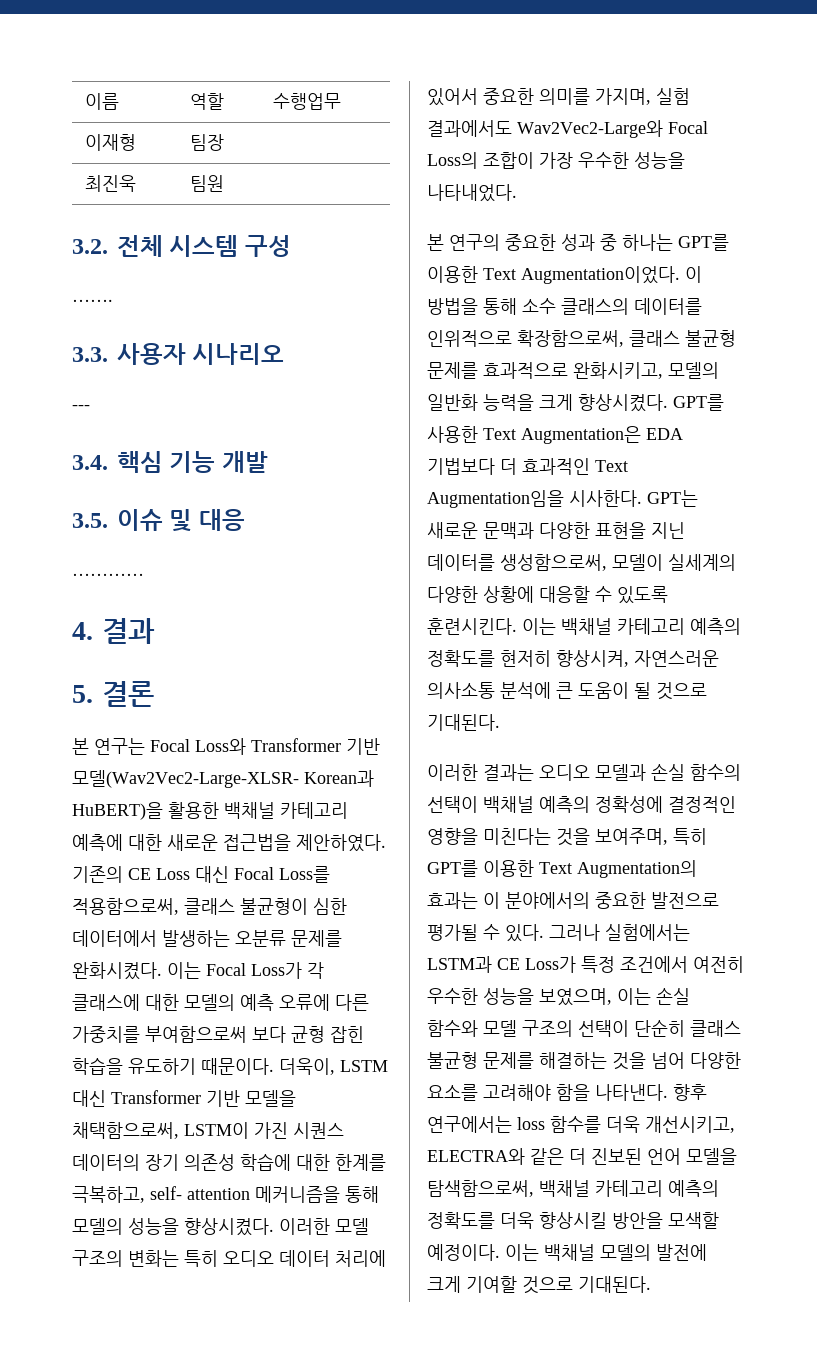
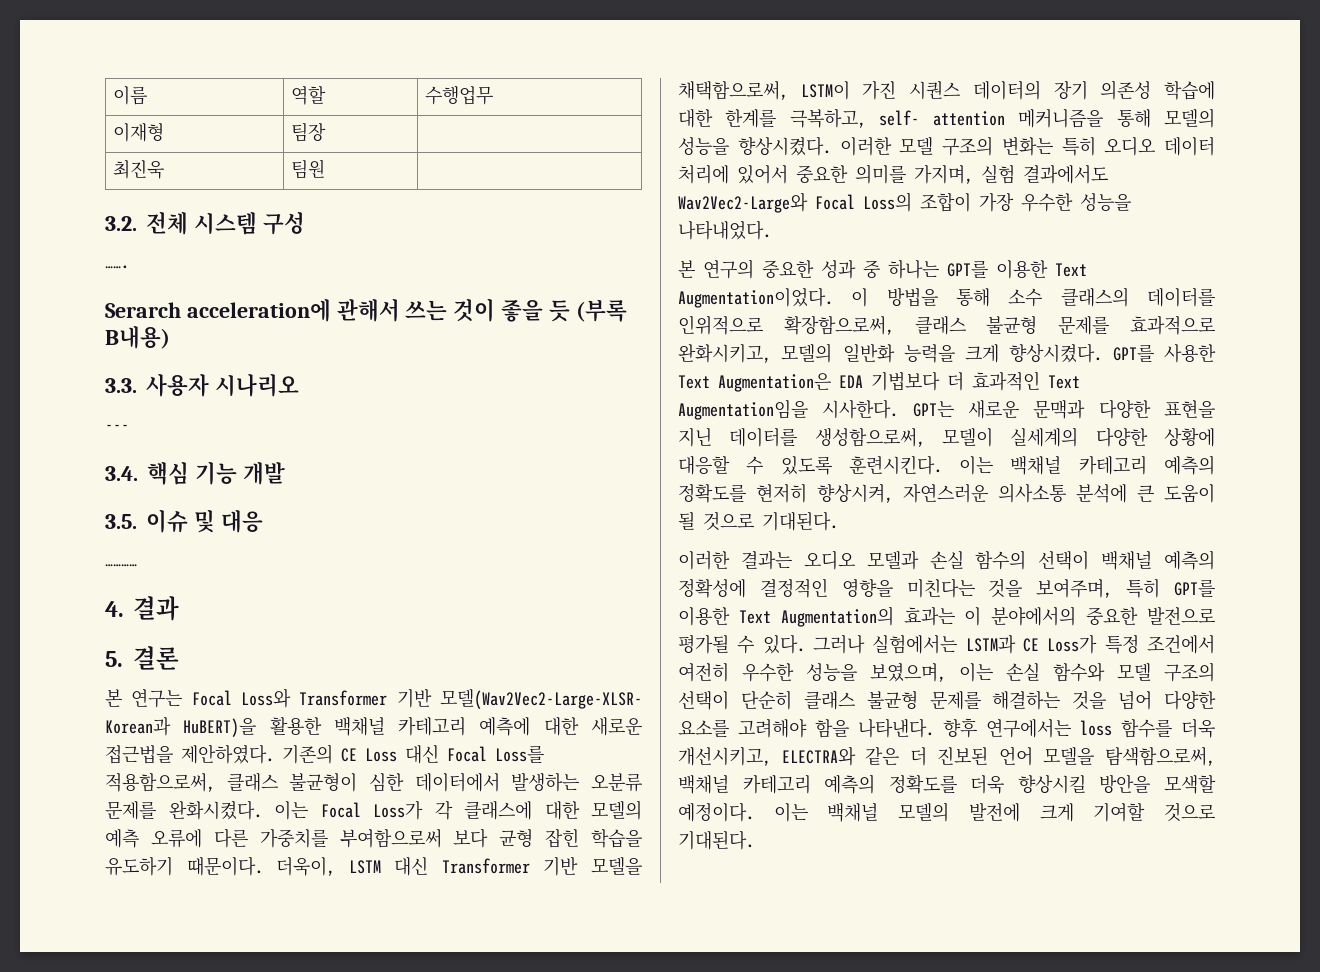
+ Serarch acceleration에 관해서 쓰는 것이 좋을 듯 (부록 B내용)

